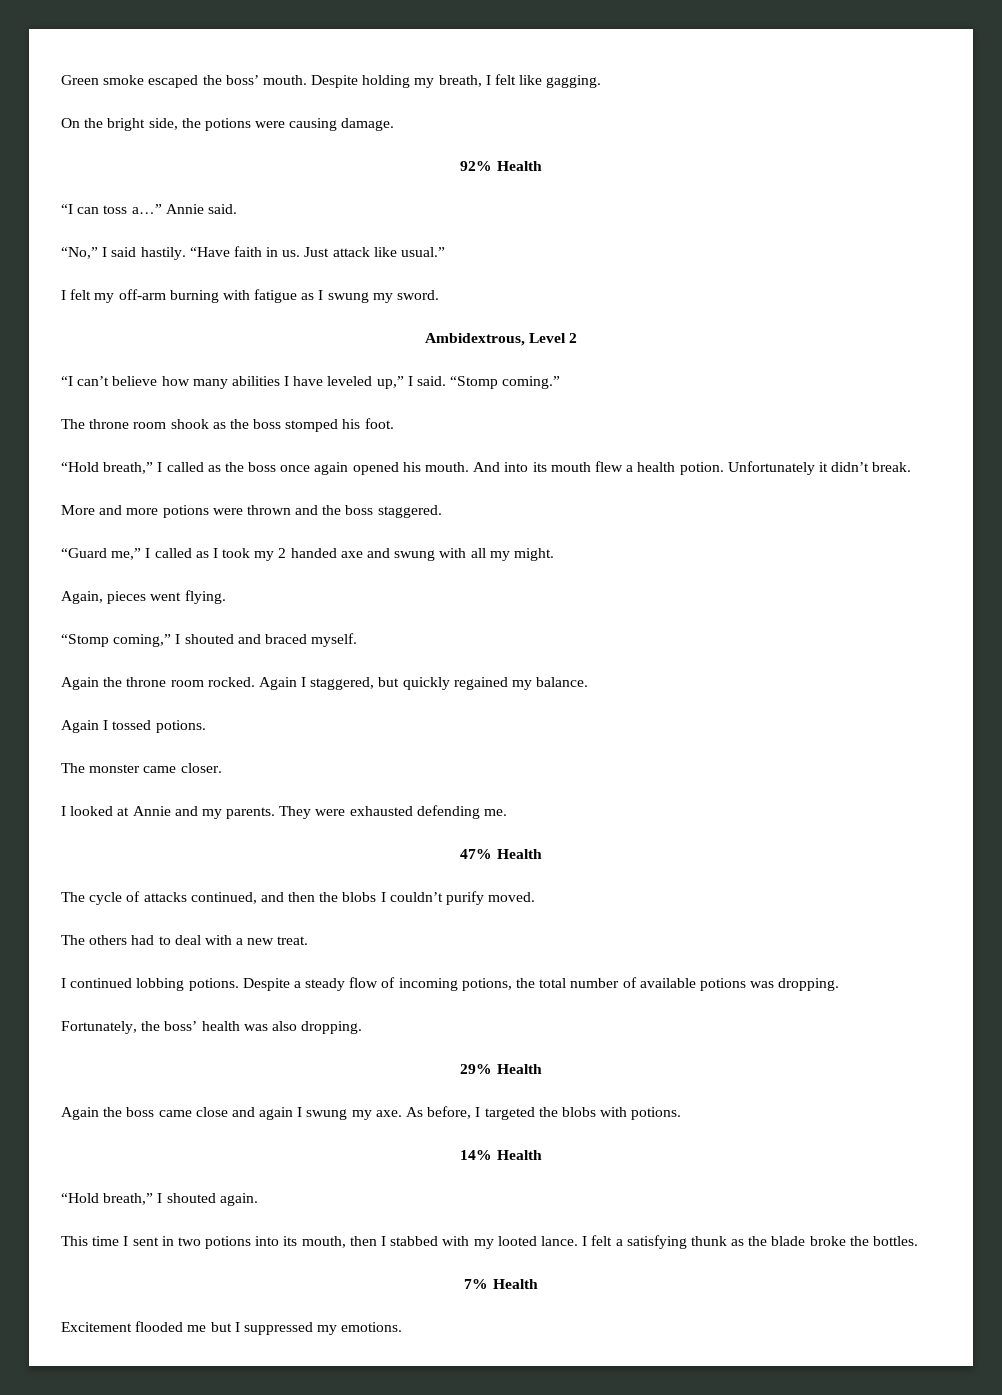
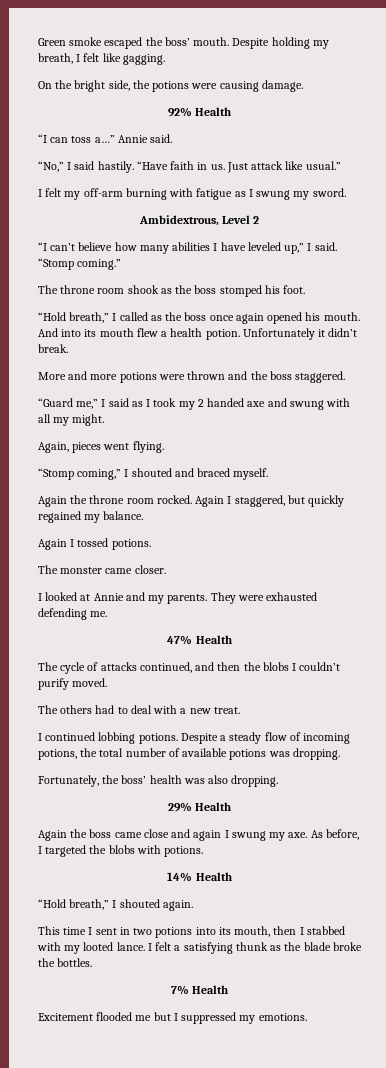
- “Guard me,” I called as I took my 2 handed axe and swung with all my might.
+ “Guard me,” I said as I took my 2 handed axe and swung with all my might.

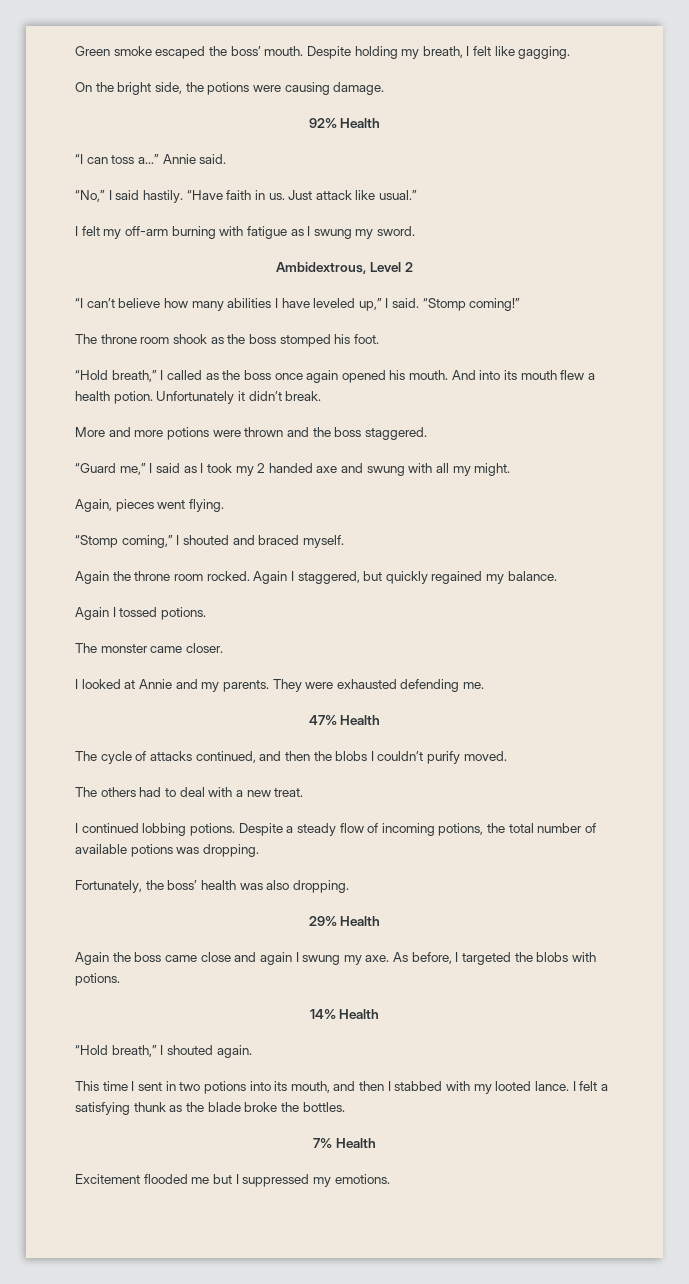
- “Stomp coming.”
+ “Stomp coming!”
- This time I sent in two potions into its mouth, then I stabbed with my looted lance.
+ This time I sent in two potions into its mouth, and then I stabbed with my looted lance.

